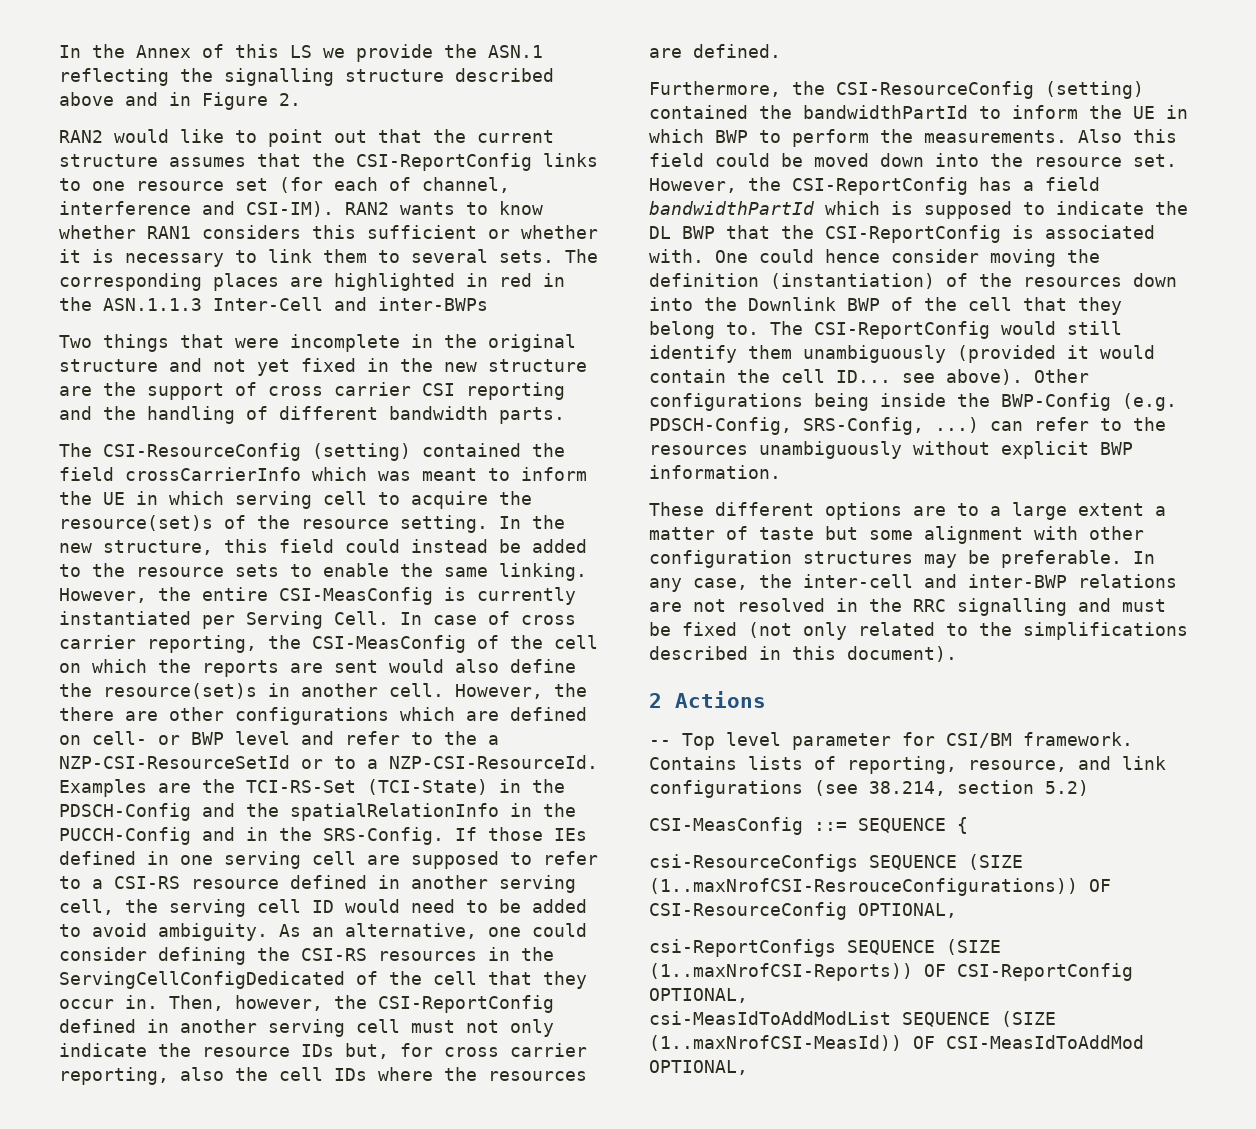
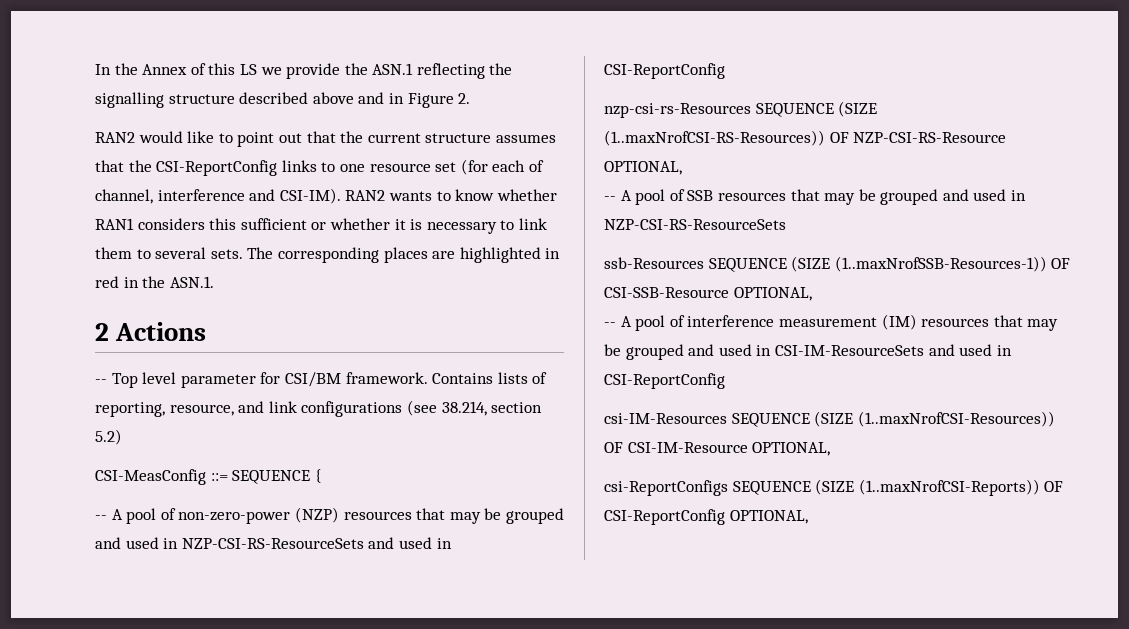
- The corresponding places are highlighted in red in the ASN.1.1.3 Inter-Cell and inter-BWPs
- Two things that were incomplete in the original structure and not yet fixed in the new structure are the support of cross carrier CSI reporting and the handling of different bandwidth parts.
- The CSI-ResourceConfig (setting) contained the field crossCarrierInfo which was meant to inform the UE in which serving cell to acquire the resource(set)s of the resource setting. In the new structure, this field could instead be added to the resource sets to enable the same linking. However, the entire CSI-MeasConfig is currently instantiated per Serving Cell. In case of cross carrier reporting, the CSI-MeasConfig of the cell on which the reports are sent would also define the resource(set)s in another cell. However, the there are other configurations which are defined on cell- or BWP level and refer to the a NZP-CSI-ResourceSetId or to a NZP-CSI-ResourceId. Examples are the TCI-RS-Set (TCI-State) in the PDSCH-Config and the spatialRelationInfo in the PUCCH-Config and in the SRS-Config. If those IEs defined in one serving cell are supposed to refer to a CSI-RS resource defined in another serving cell, the serving cell ID would need to be added to avoid ambiguity. As an alternative, one could consider defining the CSI-RS resources in the ServingCellConfigDedicated of the cell that they occur in. Then, however, the CSI-ReportConfig defined in another serving cell must not only indicate the resource IDs but, for cross carrier reporting, also the cell IDs where the resources are defined.
- Furthermore, the CSI-ResourceConfig (setting) contained the bandwidthPartId to inform the UE in which BWP to perform the measurements. Also this field could be moved down into the resource set. However, the CSI-ReportConfig has a field bandwidthPartId which is supposed to indicate the DL BWP that the CSI-ReportConfig is associated with. One could hence consider moving the definition (instantiation) of the resources down into the Downlink BWP of the cell that they belong to. The CSI-ReportConfig would still identify them unambiguously (provided it would contain the cell ID... see above). Other configurations being inside the BWP-Config (e.g. PDSCH-Config, SRS-Config, ...) can refer to the resources unambiguously without explicit BWP information.
- These different options are to a large extent a matter of taste but some alignment with other configuration structures may be preferable. In any case, the inter-cell and inter-BWP relations are not resolved in the RRC signalling and must be fixed (not only related to the simplifications described in this document).
+ The corresponding places are highlighted in red in the ASN.1.
- csi-ResourceConfigs SEQUENCE (SIZE (1..maxNrofCSI-ResrouceConfigurations)) OF CSI-ResourceConfig OPTIONAL,
+ -- A pool of non-zero-power (NZP) resources that may be grouped and used in NZP-CSI-RS-ResourceSets and used in CSI-ReportConfig
+ nzp-csi-rs-Resources SEQUENCE (SIZE (1..maxNrofCSI-RS-Resources)) OF NZP-CSI-RS-Resource OPTIONAL,
+ -- A pool of SSB resources that may be grouped and used in NZP-CSI-RS-ResourceSets
+ ssb-Resources SEQUENCE (SIZE (1..maxNrofSSB-Resources-1)) OF CSI-SSB-Resource OPTIONAL,
+ -- A pool of interference measurement (IM) resources that may be grouped and used in CSI-IM-ResourceSets and used in CSI-ReportConfig
+ csi-IM-Resources SEQUENCE (SIZE (1..maxNrofCSI-Resources)) OF CSI-IM-Resource OPTIONAL,
- csi-MeasIdToAddModList SEQUENCE (SIZE (1..maxNrofCSI-MeasId)) OF CSI-MeasIdToAddMod OPTIONAL,

